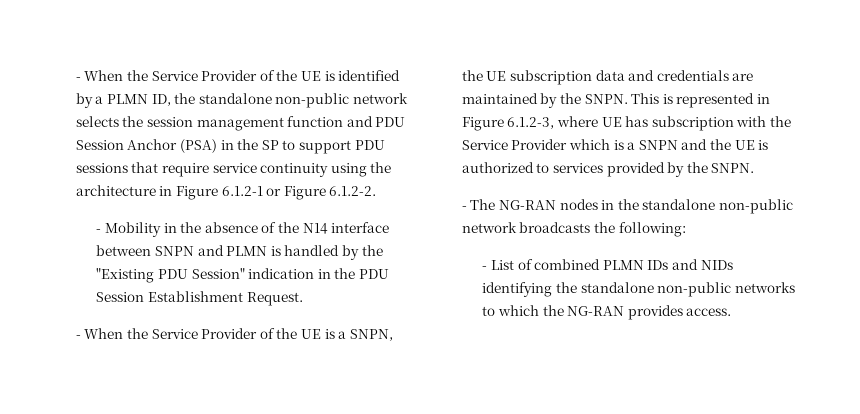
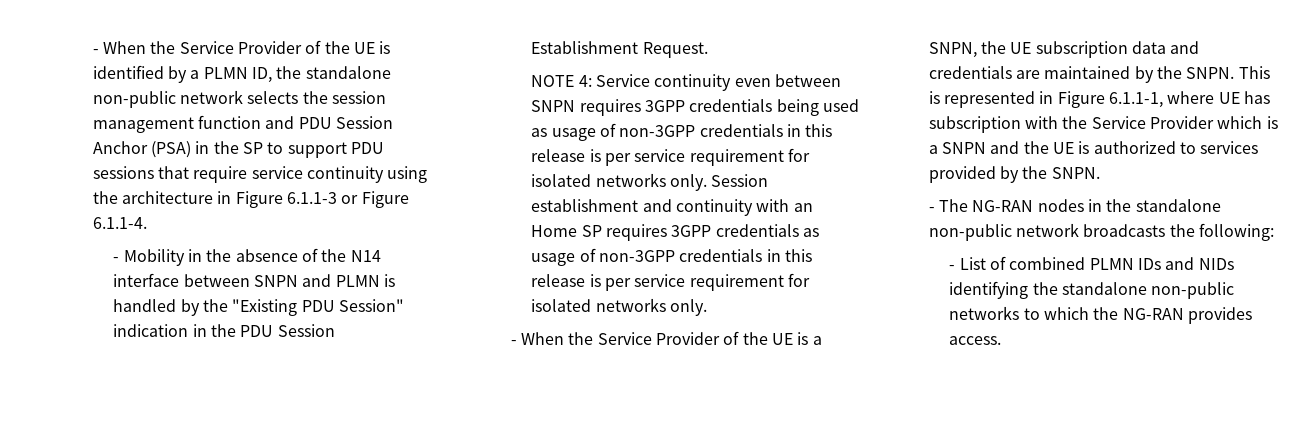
- - When the Service Provider of the UE is identified by a PLMN ID, the standalone non-public network selects the session management function and PDU Session Anchor (PSA) in the SP to support PDU sessions that require service continuity using the architecture in Figure 6.1.2-1 or Figure 6.1.2-2.
+ - When the Service Provider of the UE is identified by a PLMN ID, the standalone non-public network selects the session management function and PDU Session Anchor (PSA) in the SP to support PDU sessions that require service continuity using the architecture in Figure 6.1.1-3 or Figure 6.1.1-4.
+ NOTE 4: Service continuity even between SNPN requires 3GPP credentials being used as usage of non-3GPP credentials in this release is per service requirement for isolated networks only. Session establishment and continuity with an Home SP requires 3GPP credentials as usage of non-3GPP credentials in this release is per service requirement for isolated networks only.
- This is represented in Figure 6.1.2-3, where UE has subscription with the Service Provider which is a SNPN and the UE is authorized to services provided by the SNPN.
+ This is represented in Figure 6.1.1-1, where UE has subscription with the Service Provider which is a SNPN and the UE is authorized to services provided by the SNPN.

